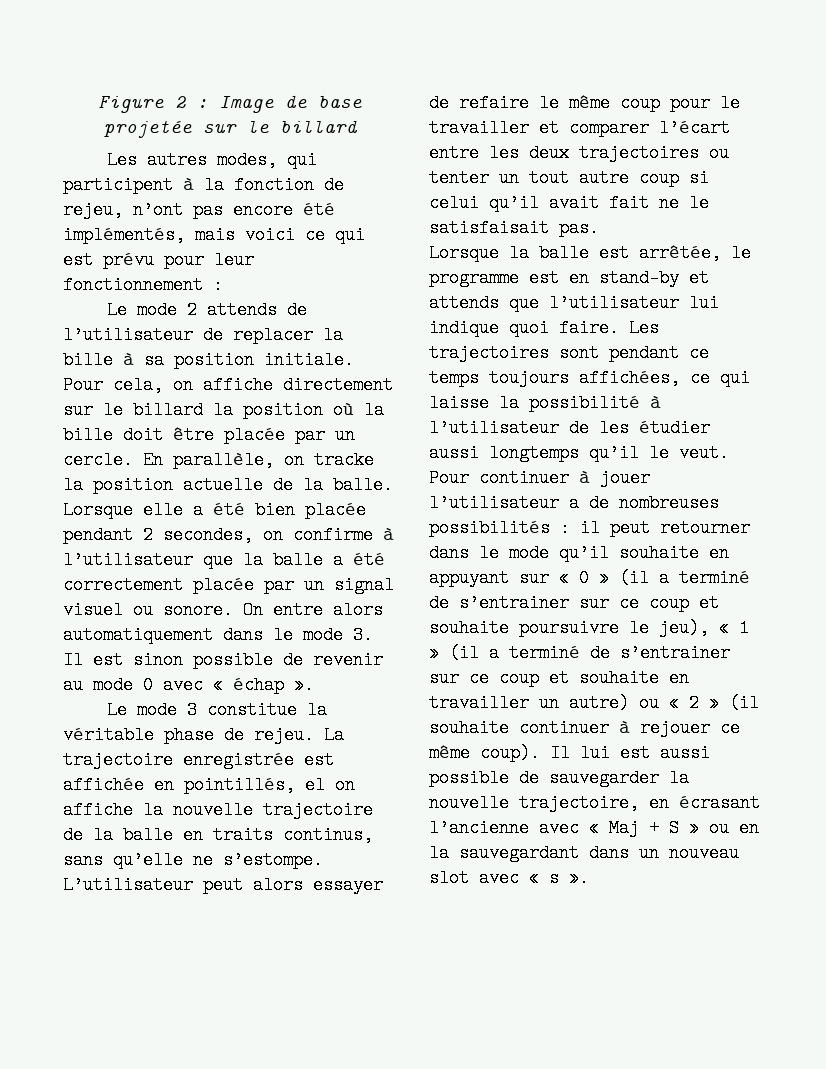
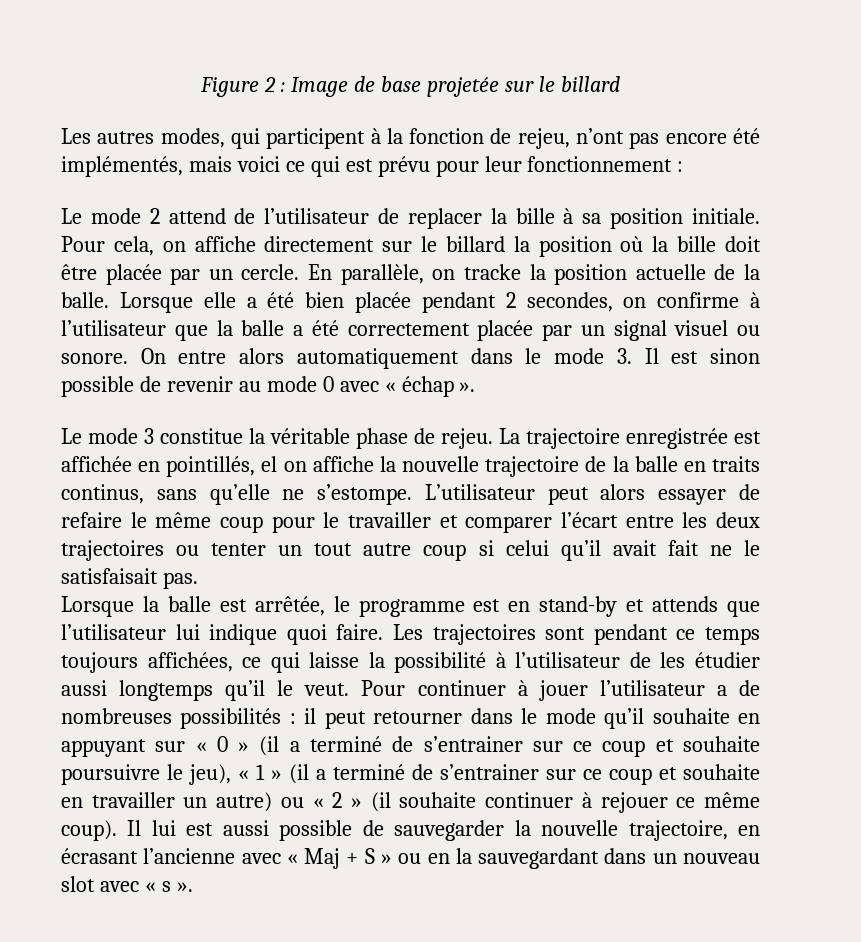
- Le mode 2 attends de l’utilisateur de replacer la bille à sa position initiale.
+ Le mode 2 attend de l’utilisateur de replacer la bille à sa position initiale.

